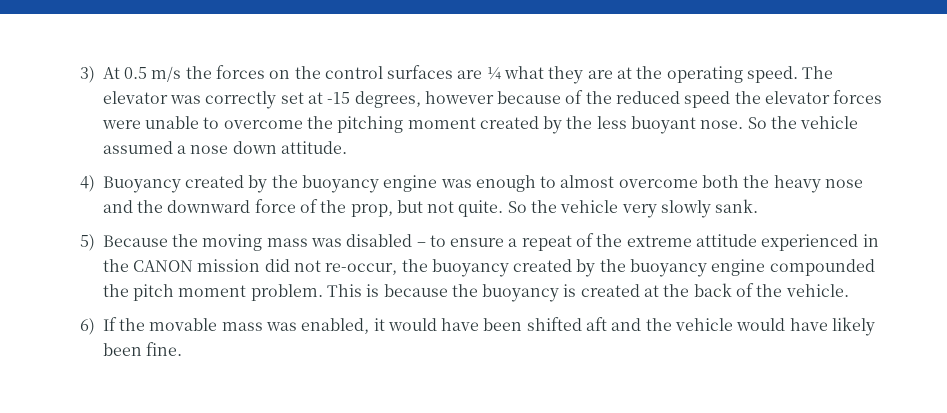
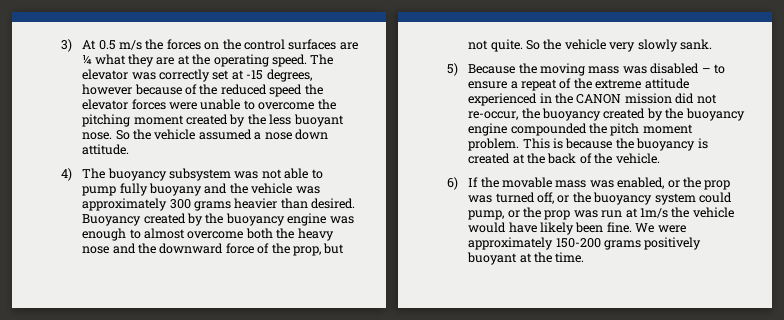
- 4) Buoyancy created by the buoyancy engine was enough to almost overcome both the heavy nose and the downward force of the prop, but not quite.
+ 4) The buoyancy subsystem was not able to pump fully buoyany and the vehicle was approximately 300 grams heavier than desired. Buoyancy created by the buoyancy engine was enough to almost overcome both the heavy nose and the downward force of the prop, but not quite.
- 6) If the movable mass was enabled, it would have been shifted aft and the vehicle would have likely been fine.
+ 6) If the movable mass was enabled, or the prop was turned off, or the buoyancy system could pump, or the prop was run at 1m/s the vehicle would have likely been fine.
+ We were approximately 150-200 grams positively buoyant at the time.

